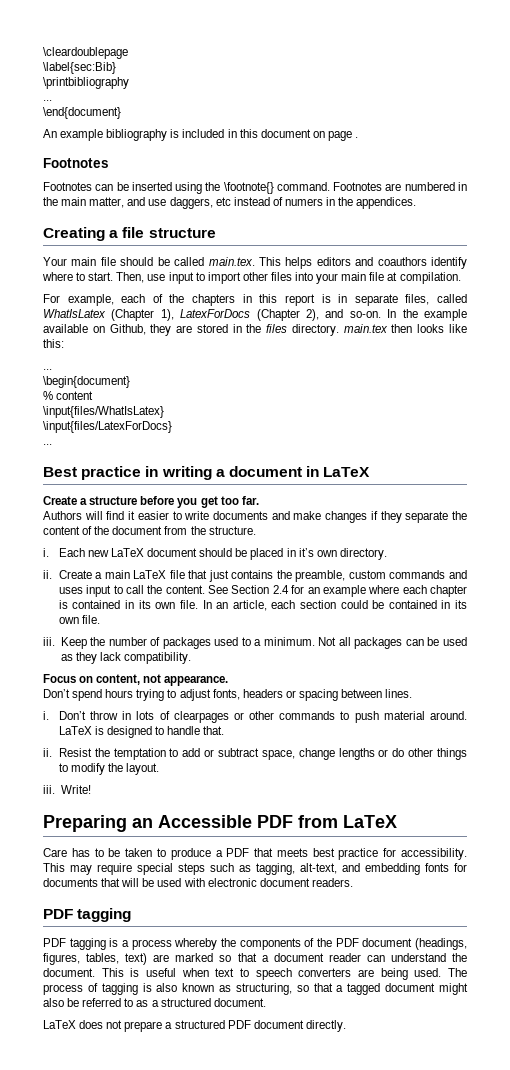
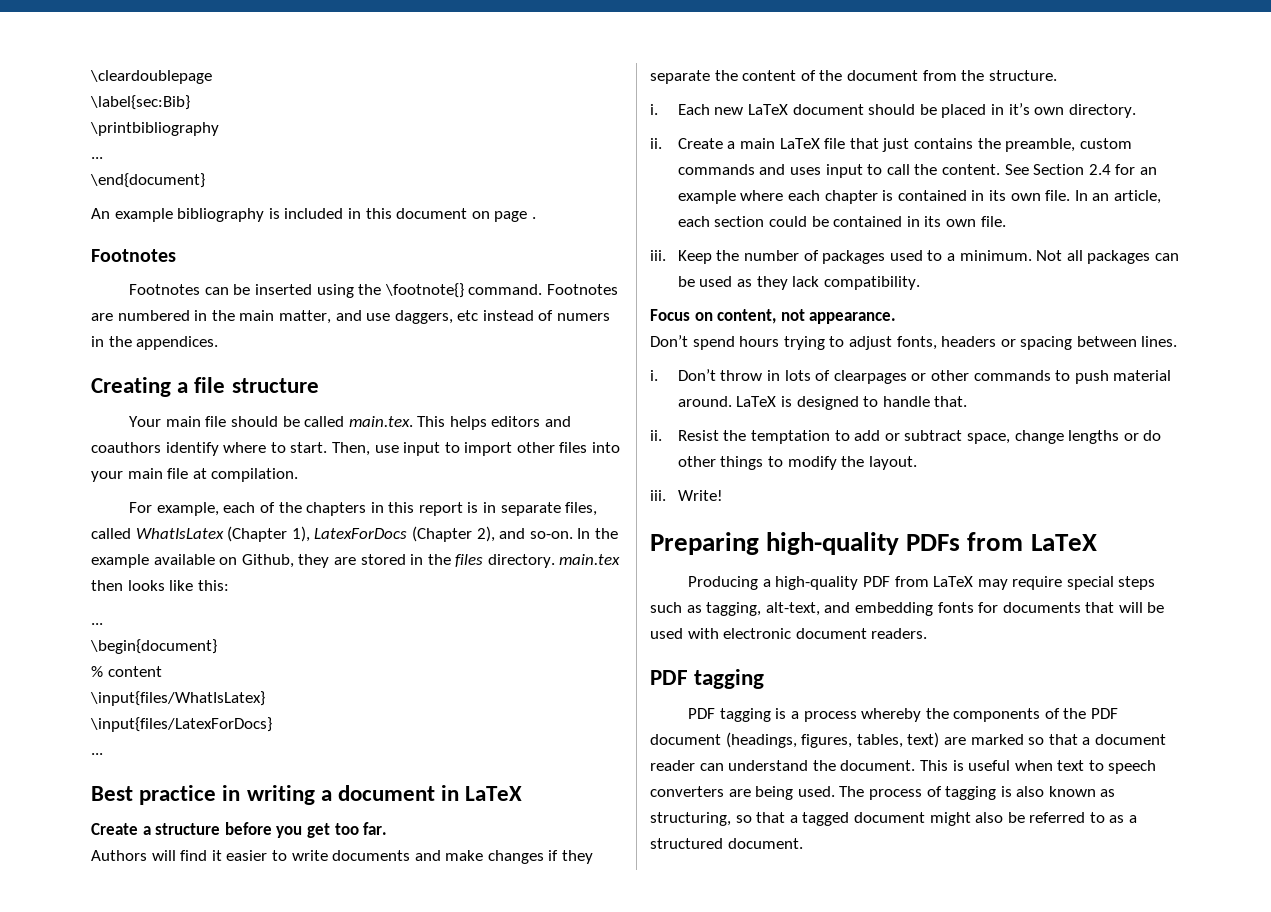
- Preparing an Accessible PDF from LaTeX
- Care has to be taken to produce a PDF that meets best practice for accessibility. This may require special steps such as tagging, alt-text, and embedding fonts for documents that will be used with electronic document readers.
+ Preparing high-quality PDFs from LaTeX
+ Producing a high-quality PDF from LaTeX may require special steps such as tagging, alt-text, and embedding fonts for documents that will be used with electronic document readers.
- LaTeX does not prepare a structured PDF document directly.

